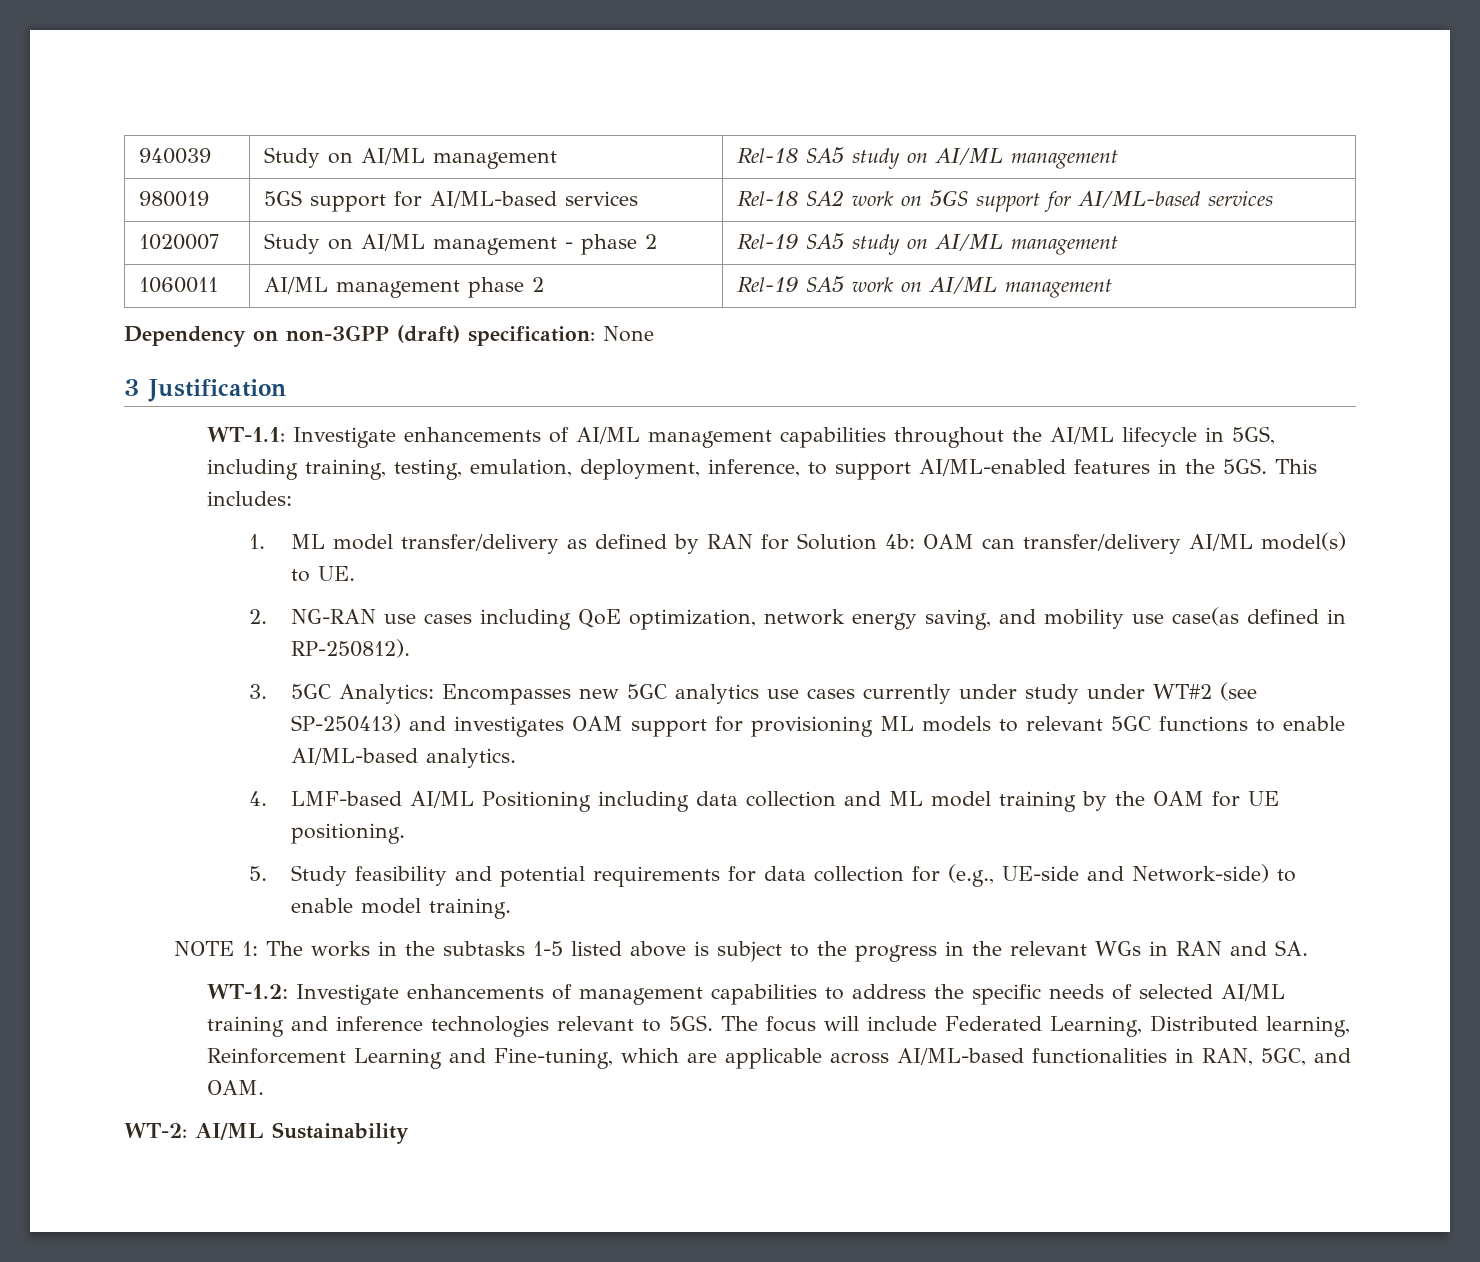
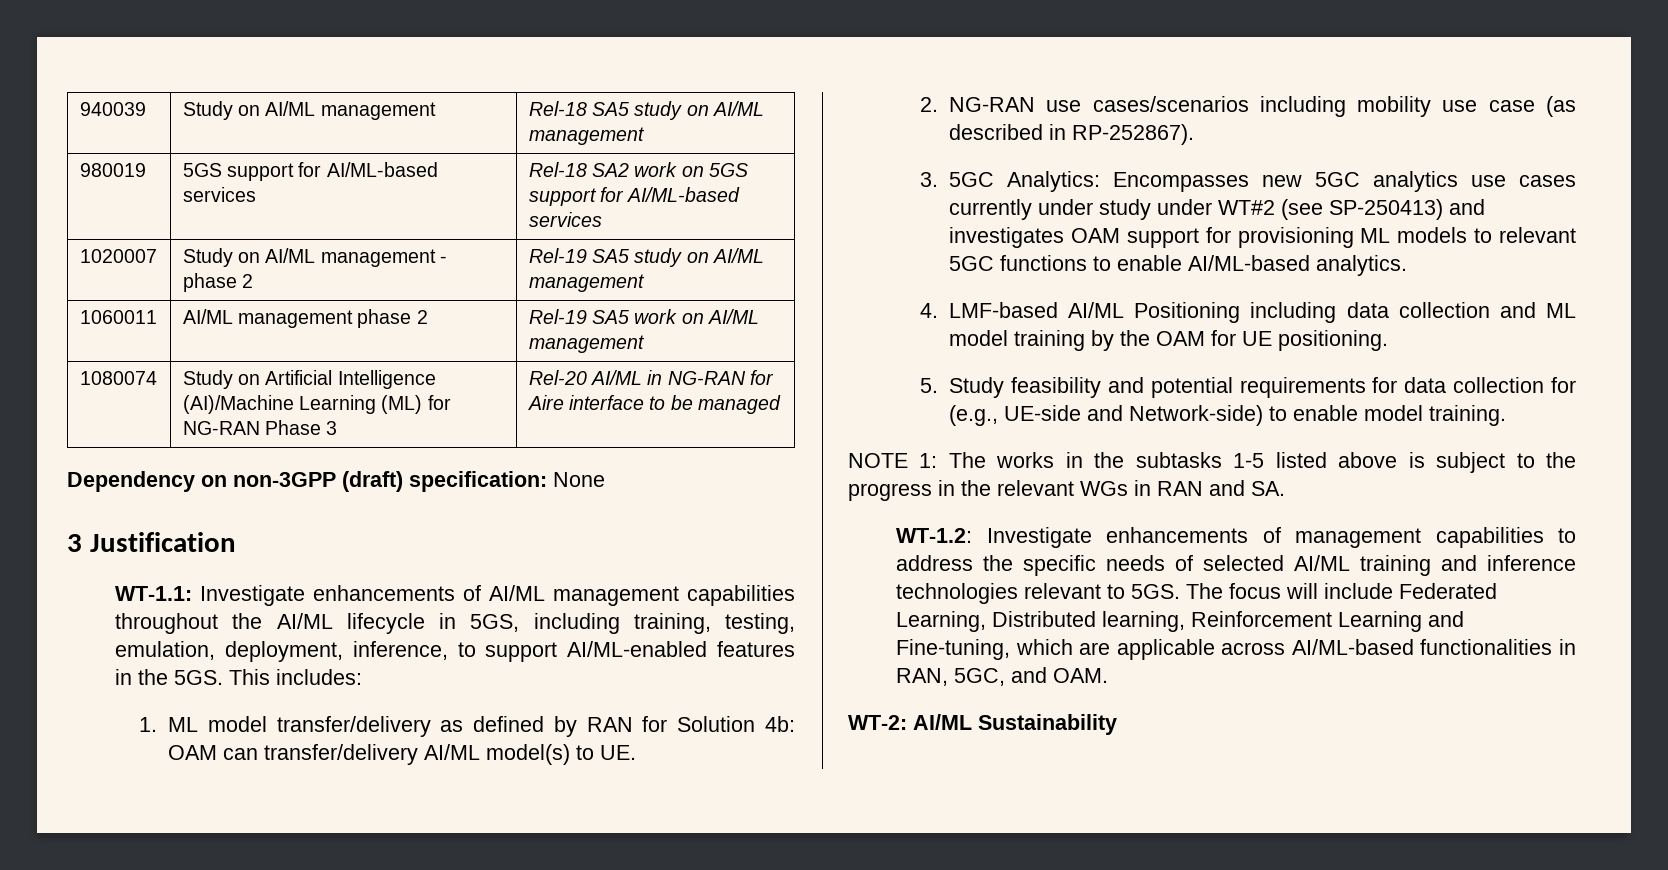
+ 1080074 | Study on Artificial Intelligence (AI)/Machine Learning (ML) for NG-RAN Phase 3 | Rel-20 AI/ML in NG-RAN for Aire interface to be managed
- 2. NG-RAN use cases including QoE optimization, network energy saving, and mobility use case(as defined in RP-250812).
+ 2. NG-RAN use cases/scenarios including mobility use case (as described in RP-252867).

